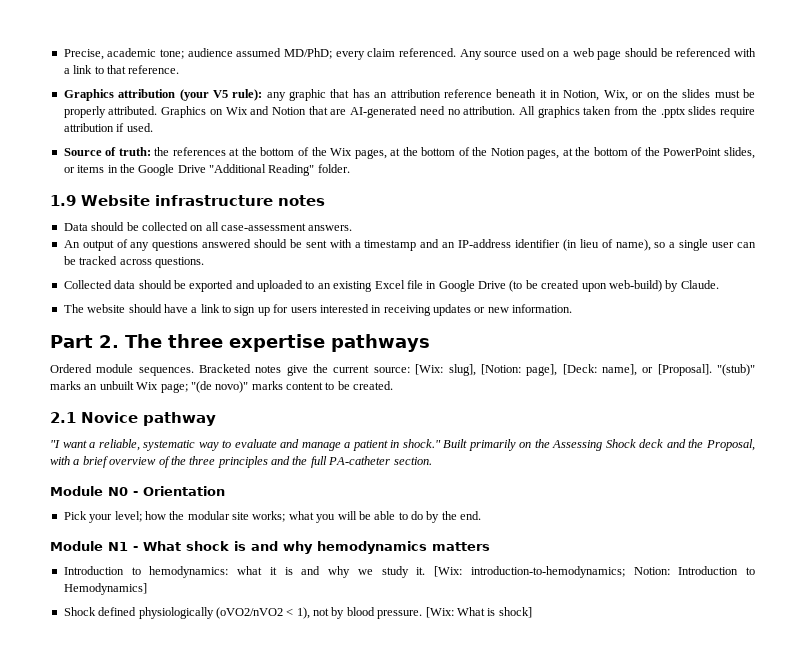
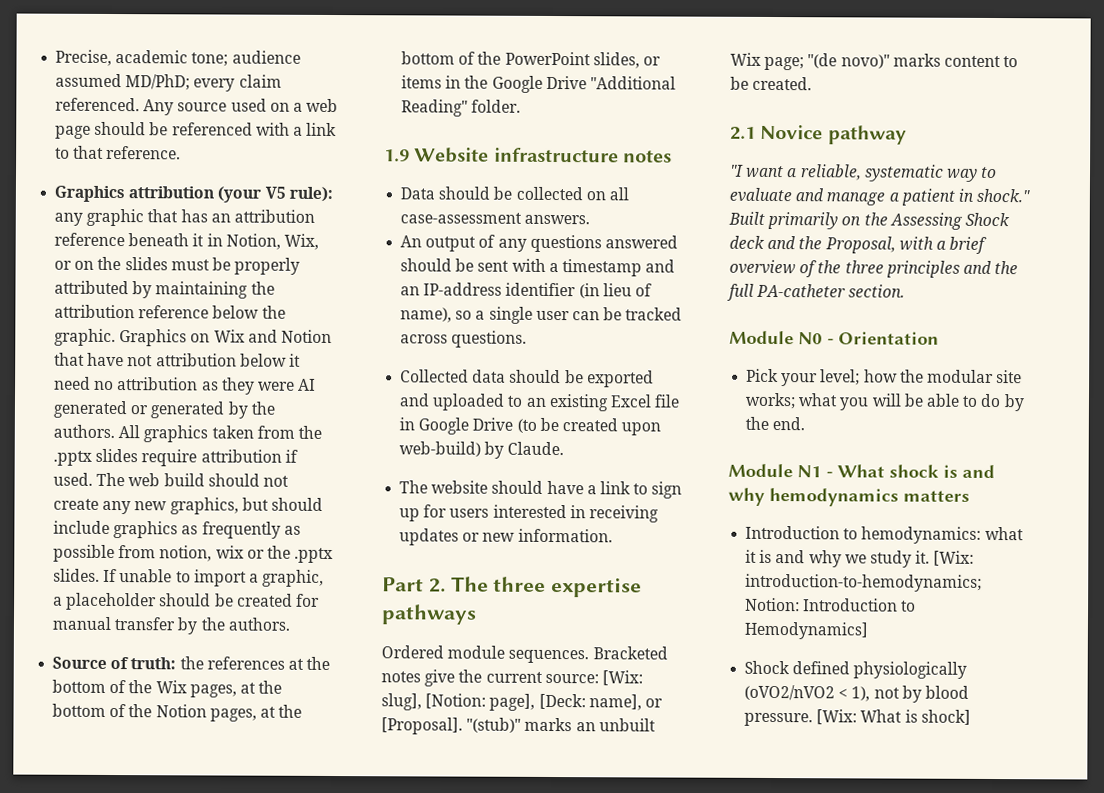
- Graphics attribution (your V5 rule): any graphic that has an attribution reference beneath it in Notion, Wix, or on the slides must be properly attributed.
+ Graphics attribution (your V5 rule): any graphic that has an attribution reference beneath it in Notion, Wix, or on the slides must be properly attributed by maintaining the attribution reference below the graphic.
- Graphics on Wix and Notion that are AI-generated need no attribution.
+ Graphics on Wix and Notion that have not attribution below it need no attribution as they were AI generated or generated by the authors.
+ The web build should not create any new graphics, but should include graphics as frequently as possible from notion, wix or the .pptx slides. If unable to import a graphic, a placeholder should be created for manual transfer by the authors.

